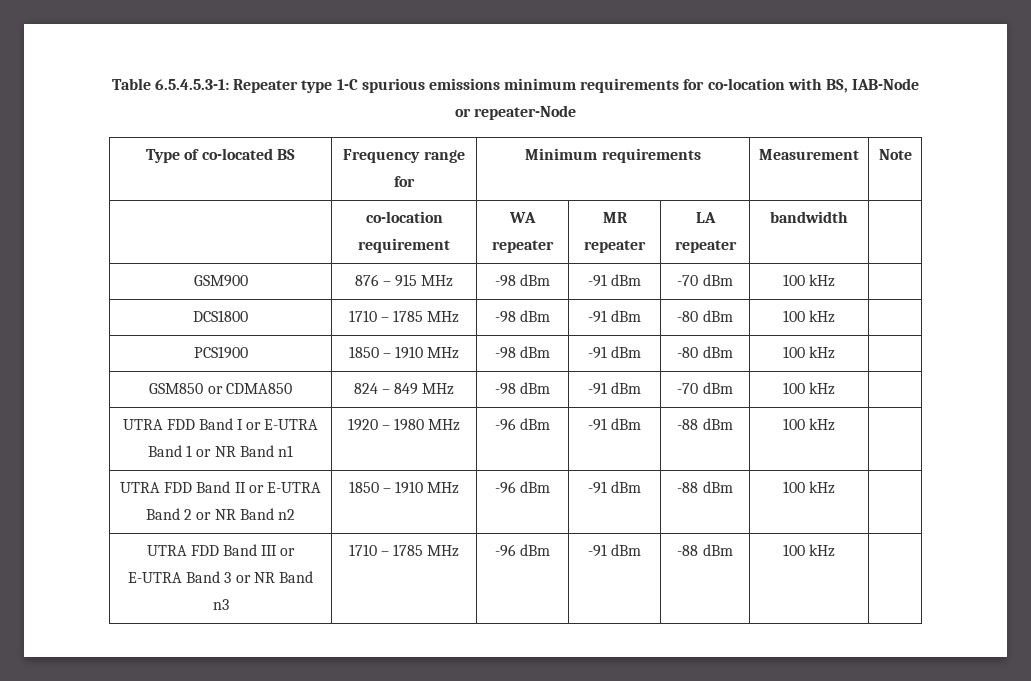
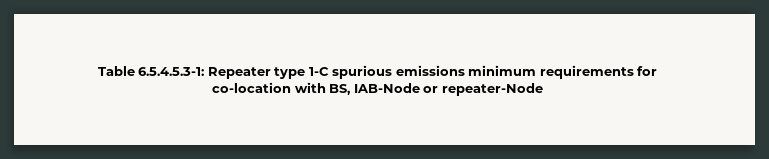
- Type of co-located BS | Frequency range for | Minimum requirements | Measurement | Note
- | co-location requirement | WA repeater | MR repeater | LA repeater | bandwidth |
- GSM900 | 876 – 915 MHz | -98 dBm | -91 dBm | -70 dBm | 100 kHz |
- DCS1800 | 1710 – 1785 MHz | -98 dBm | -91 dBm | -80 dBm | 100 kHz |
- PCS1900 | 1850 – 1910 MHz | -98 dBm | -91 dBm | -80 dBm | 100 kHz |
- GSM850 or CDMA850 | 824 – 849 MHz | -98 dBm | -91 dBm | -70 dBm | 100 kHz |
- UTRA FDD Band I or E-UTRA Band 1 or NR Band n1 | 1920 – 1980 MHz | -96 dBm | -91 dBm | -88 dBm | 100 kHz |
- UTRA FDD Band II or E-UTRA Band 2 or NR Band n2 | 1850 – 1910 MHz | -96 dBm | -91 dBm | -88 dBm | 100 kHz |
- UTRA FDD Band III or E-UTRA Band 3 or NR Band n3 | 1710 – 1785 MHz | -96 dBm | -91 dBm | -88 dBm | 100 kHz |

